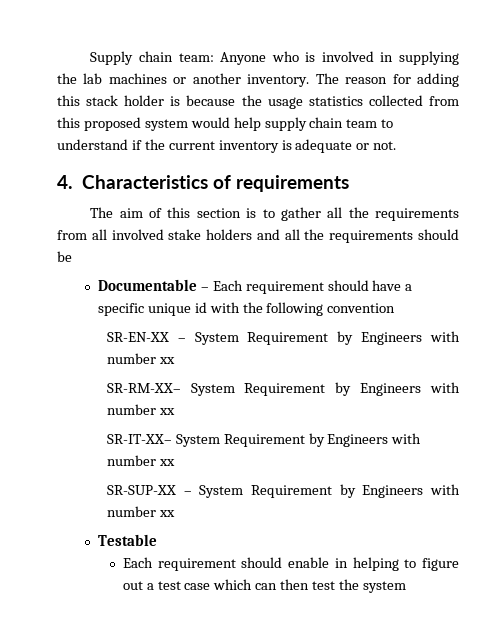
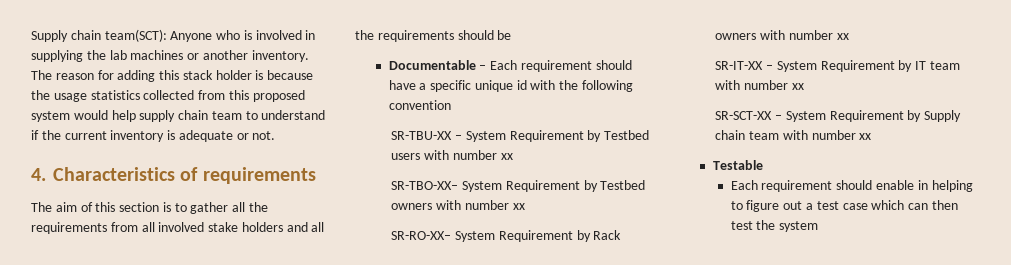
- Supply chain team: Anyone who is involved in supplying the lab machines or another inventory.
+ Supply chain team(SCT): Anyone who is involved in supplying the lab machines or another inventory.
- SR-EN-XX – System Requirement by Engineers with number xx
- SR-RM-XX– System Requirement by Engineers with number xx
- SR-IT-XX– System Requirement by Engineers with number xx
- SR-SUP-XX – System Requirement by Engineers with number xx
+ SR-TBU-XX – System Requirement by Testbed users with number xx
+ SR-TBO-XX– System Requirement by Testbed owners with number xx
+ SR-RO-XX– System Requirement by Rack owners with number xx
+ SR-IT-XX – System Requirement by IT team with number xx
+ SR-SCT-XX – System Requirement by Supply chain team with number xx

